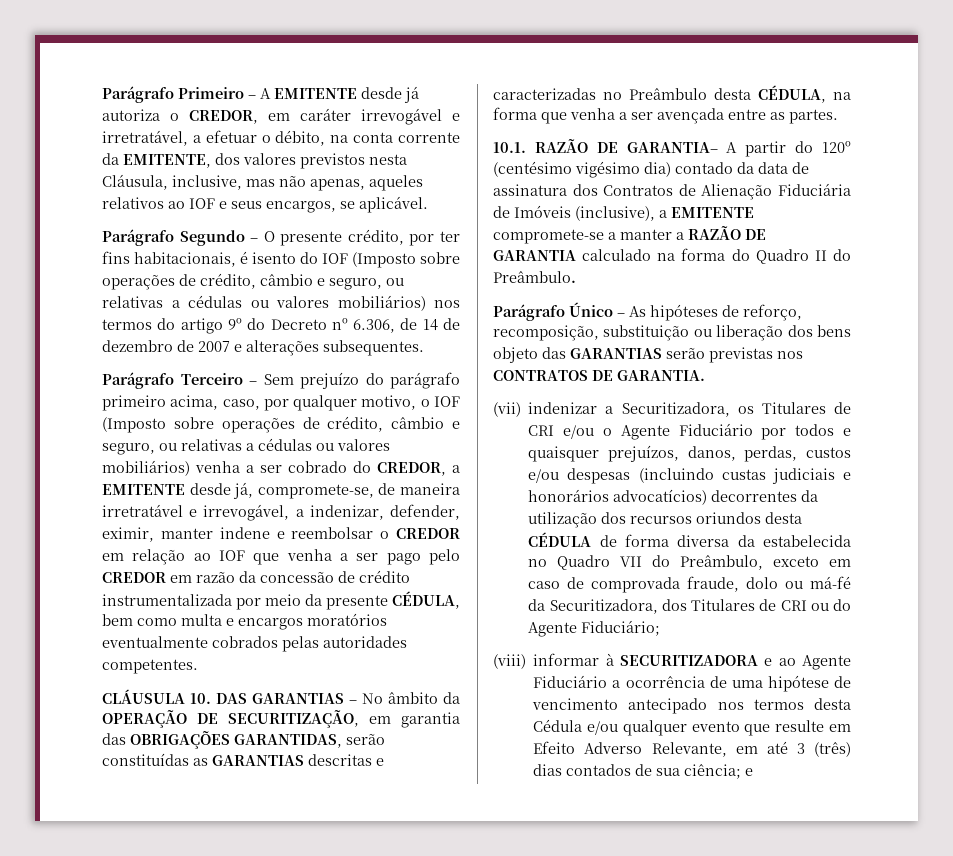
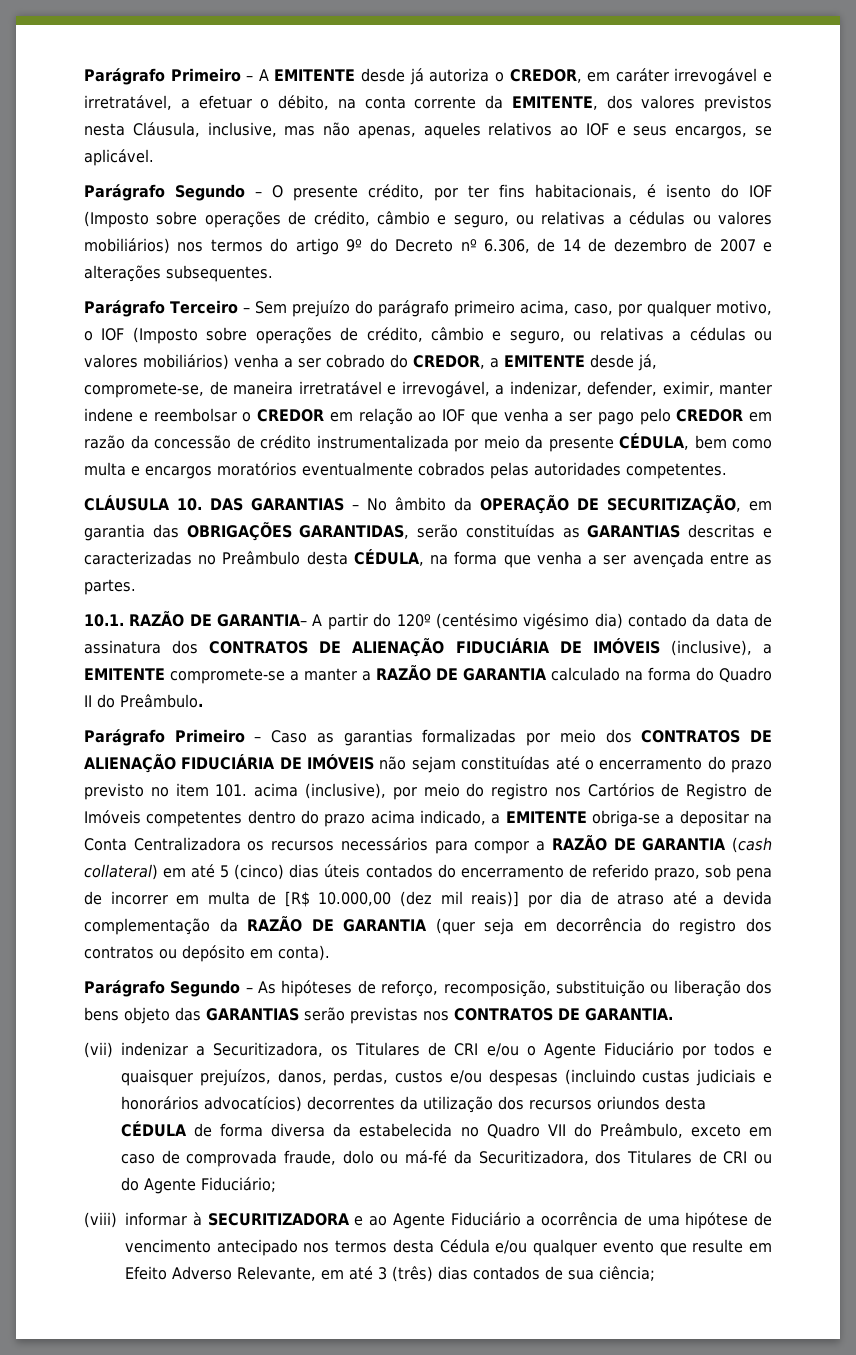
- 10.1. RAZÃO DE GARANTIA– A partir do 120º (centésimo vigésimo dia) contado da data de assinatura dos Contratos de Alienação Fiduciária de Imóveis (inclusive), a EMITENTE compromete-se a manter a RAZÃO DE GARANTIA calculado na forma do Quadro II do Preâmbulo.
+ 10.1. RAZÃO DE GARANTIA– A partir do 120º (centésimo vigésimo dia) contado da data de assinatura dos CONTRATOS DE ALIENAÇÃO FIDUCIÁRIA DE IMÓVEIS (inclusive), a EMITENTE compromete-se a manter a RAZÃO DE GARANTIA calculado na forma do Quadro II do Preâmbulo.
- Parágrafo Único – As hipóteses de reforço, recomposição, substituição ou liberação dos bens objeto das GARANTIAS serão previstas nos CONTRATOS DE GARANTIA.
+ Parágrafo Primeiro – Caso as garantias formalizadas por meio dos CONTRATOS DE ALIENAÇÃO FIDUCIÁRIA DE IMÓVEIS não sejam constituídas até o encerramento do prazo previsto no item 101. acima (inclusive), por meio do registro nos Cartórios de Registro de Imóveis competentes dentro do prazo acima indicado, a EMITENTE obriga-se a depositar na Conta Centralizadora os recursos necessários para compor a RAZÃO DE GARANTIA (cash collateral) em até 5 (cinco) dias úteis contados do encerramento de referido prazo, sob pena de incorrer em multa de [R$ 10.000,00 (dez mil reais)] por dia de atraso até a devida complementação da RAZÃO DE GARANTIA (quer seja em decorrência do registro dos contratos ou depósito em conta).
+ Parágrafo Segundo – As hipóteses de reforço, recomposição, substituição ou liberação dos bens objeto das GARANTIAS serão previstas nos CONTRATOS DE GARANTIA.
- (viii) informar à SECURITIZADORA e ao Agente Fiduciário a ocorrência de uma hipótese de vencimento antecipado nos termos desta Cédula e/ou qualquer evento que resulte em Efeito Adverso Relevante, em até 3 (três) dias contados de sua ciência; e
+ (viii) informar à SECURITIZADORA e ao Agente Fiduciário a ocorrência de uma hipótese de vencimento antecipado nos termos desta Cédula e/ou qualquer evento que resulte em Efeito Adverso Relevante, em até 3 (três) dias contados de sua ciência;

